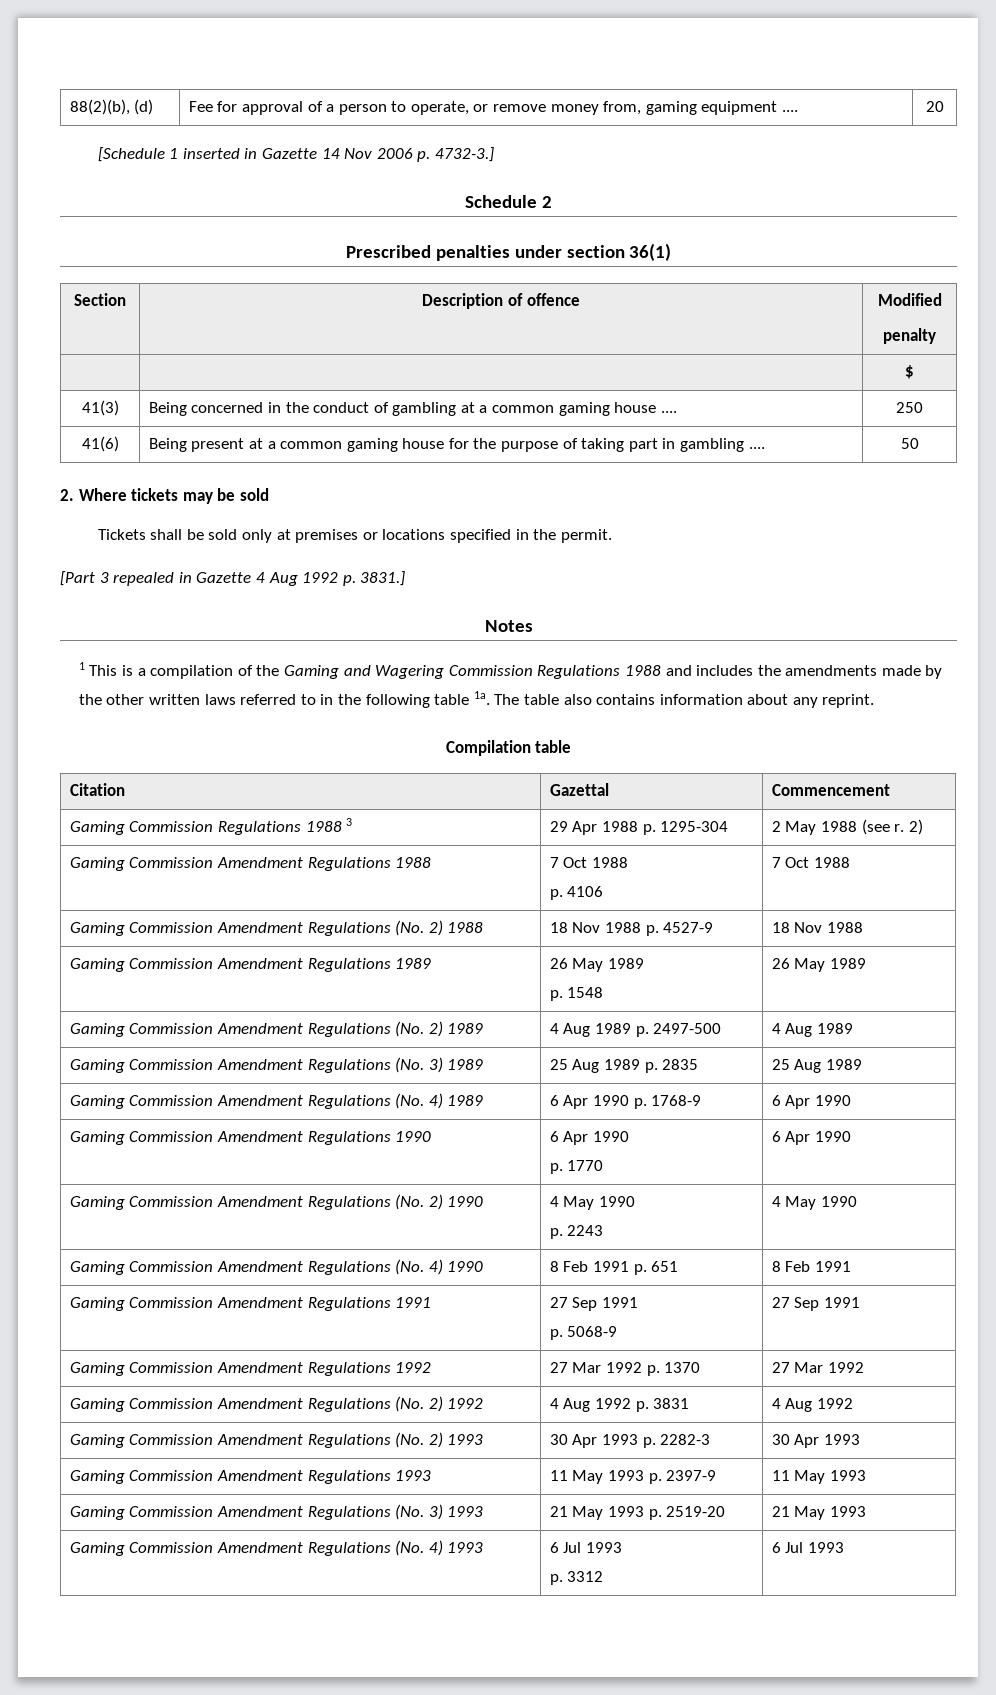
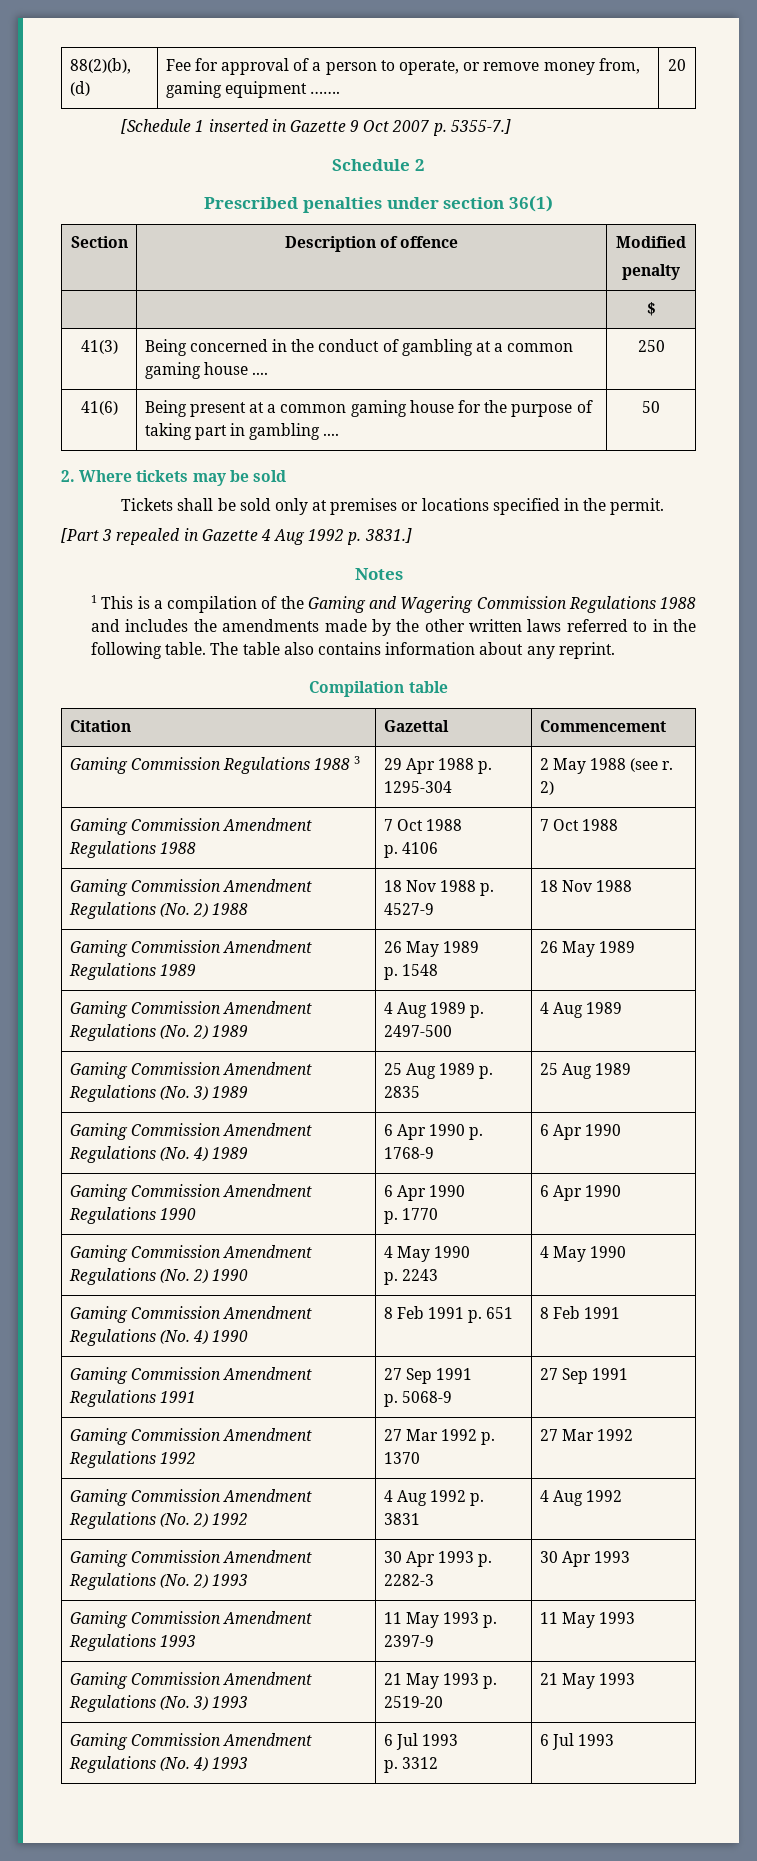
- 88(2)(b), (d) | Fee for approval of a person to operate, or remove money from, gaming equipment .... | 20
+ 88(2)(b), (d) | Fee for approval of a person to operate, or remove money from, gaming equipment ……. | 20
- [Schedule 1 inserted in Gazette 14 Nov 2006 p. 4732-3.]
+ [Schedule 1 inserted in Gazette 9 Oct 2007 p. 5355-7.]
- 1 This is a compilation of the Gaming and Wagering Commission Regulations 1988 and includes the amendments made by the other written laws referred to in the following table 1a.
+ 1 This is a compilation of the Gaming and Wagering Commission Regulations 1988 and includes the amendments made by the other written laws referred to in the following table.

